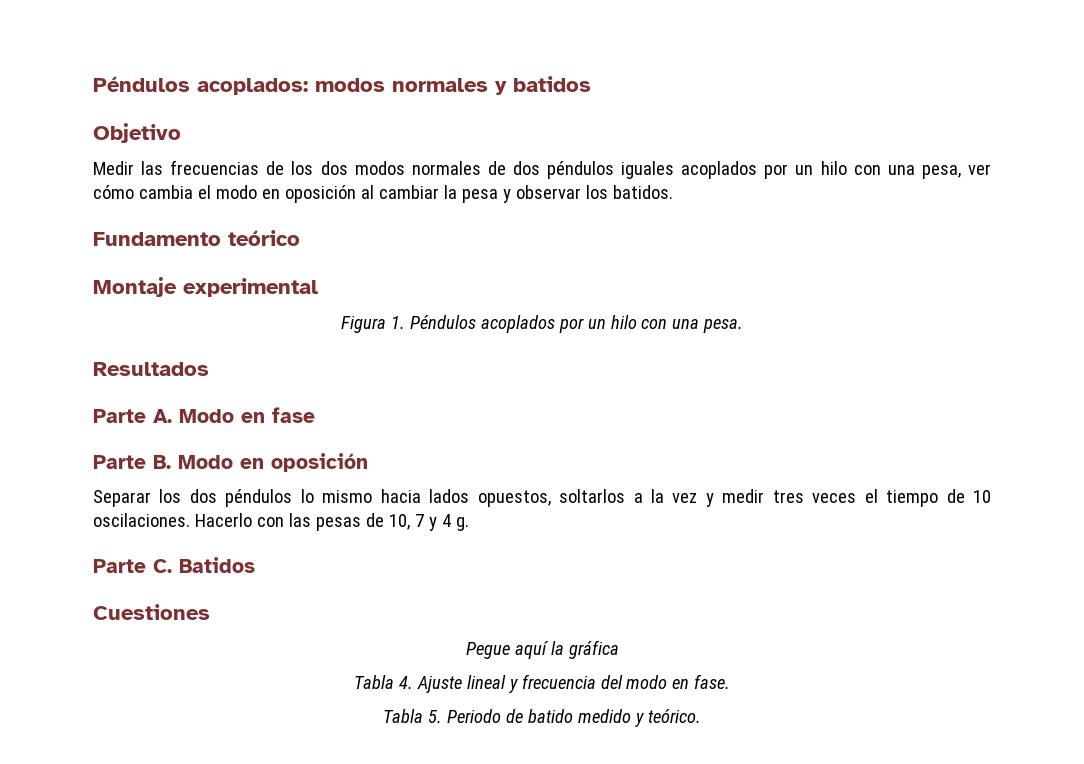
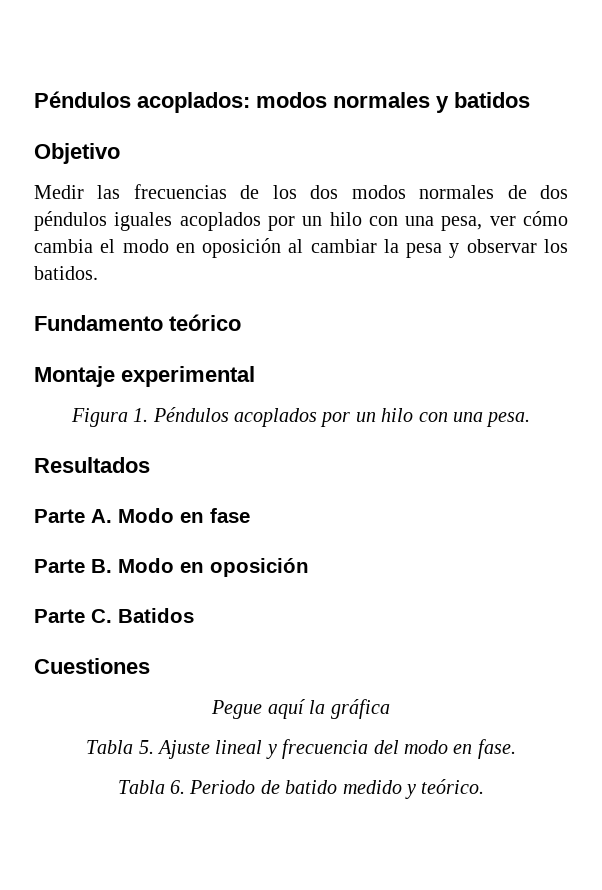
- Separar los dos péndulos lo mismo hacia lados opuestos, soltarlos a la vez y medir tres veces el tiempo de 10 oscilaciones. Hacerlo con las pesas de 10, 7 y 4 g.
- Tabla 4. Ajuste lineal y frecuencia del modo en fase.
+ Tabla 5. Ajuste lineal y frecuencia del modo en fase.
- Tabla 5. Periodo de batido medido y teórico.
+ Tabla 6. Periodo de batido medido y teórico.

